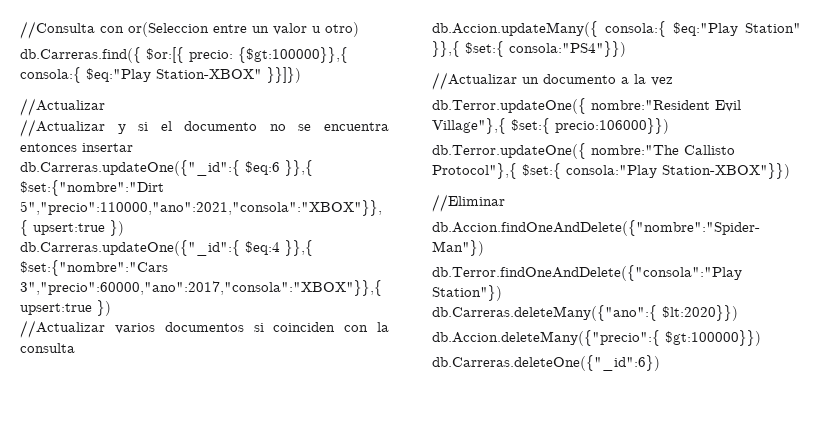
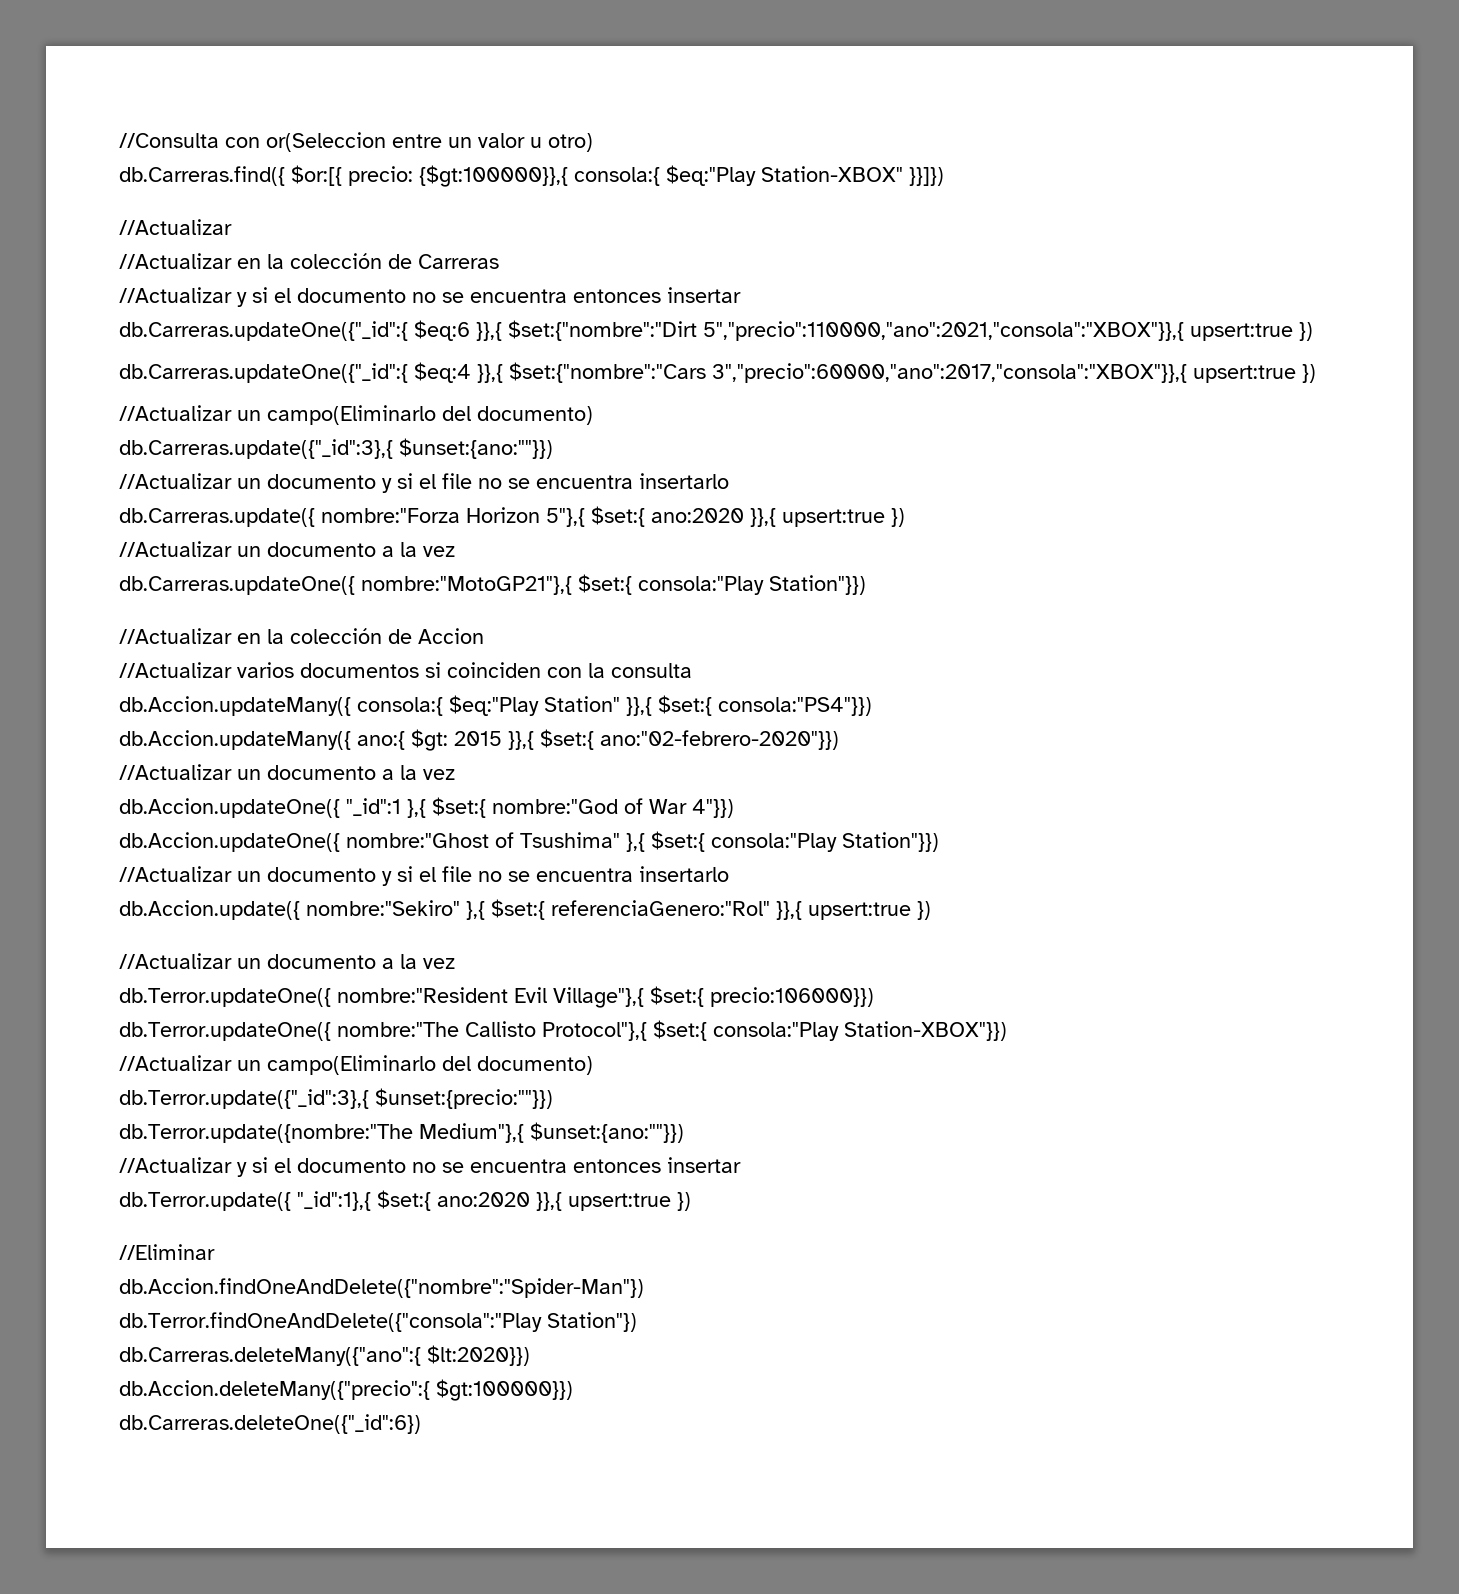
+ //Actualizar en la colección de Carreras
  db.Carreras.updateOne({"_id":{ $eq:4 }},{ $set:{"nombre":"Cars 3","precio":60000,"ano":2017,"consola":"XBOX"}},{ upsert:true })
+ //Actualizar un campo(Eliminarlo del documento)
+ db.Carreras.update({"_id":3},{ $unset:{ano:""}})
+ //Actualizar un documento y si el file no se encuentra insertarlo
+ db.Carreras.update({ nombre:"Forza Horizon 5"},{ $set:{ ano:2020 }},{ upsert:true })
+ //Actualizar un documento a la vez
+ db.Carreras.updateOne({ nombre:"MotoGP21"},{ $set:{ consola:"Play Station"}})
+ //Actualizar en la colección de Accion
+ db.Accion.updateMany({ ano:{ $gt: 2015 }},{ $set:{ ano:"02-febrero-2020"}})
+ //Actualizar un documento a la vez
+ db.Accion.updateOne({ "_id":1 },{ $set:{ nombre:"God of War 4"}})
+ db.Accion.updateOne({ nombre:"Ghost of Tsushima" },{ $set:{ consola:"Play Station"}})
+ //Actualizar un documento y si el file no se encuentra insertarlo
+ db.Accion.update({ nombre:"Sekiro" },{ $set:{ referenciaGenero:"Rol" }},{ upsert:true })
  db.Terror.updateOne({ nombre:"The Callisto Protocol"},{ $set:{ consola:"Play Station-XBOX"}})
+ //Actualizar un campo(Eliminarlo del documento)
+ db.Terror.update({"_id":3},{ $unset:{precio:""}})
+ db.Terror.update({nombre:"The Medium"},{ $unset:{ano:""}})
+ //Actualizar y si el documento no se encuentra entonces insertar
+ db.Terror.update({ "_id":1},{ $set:{ ano:2020 }},{ upsert:true })

